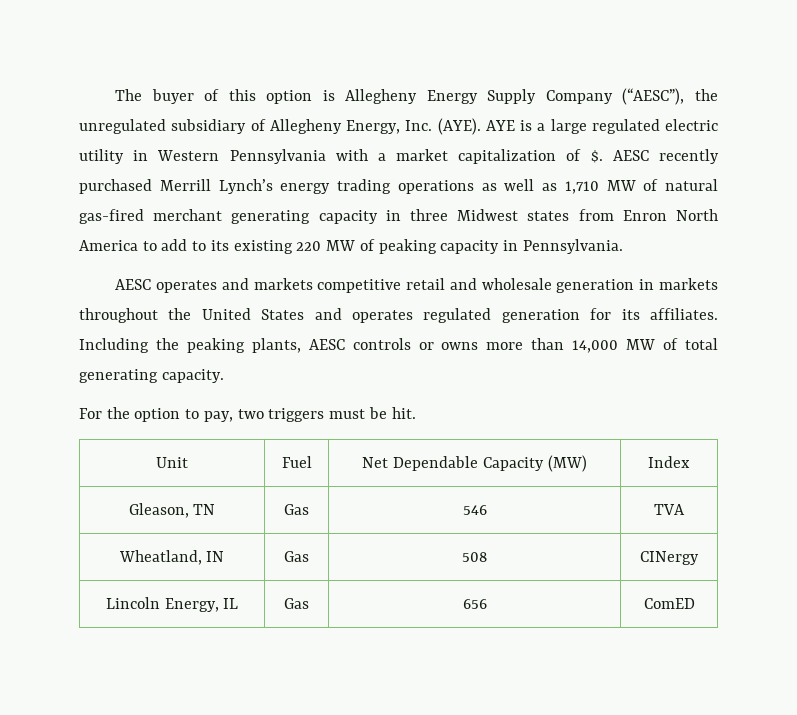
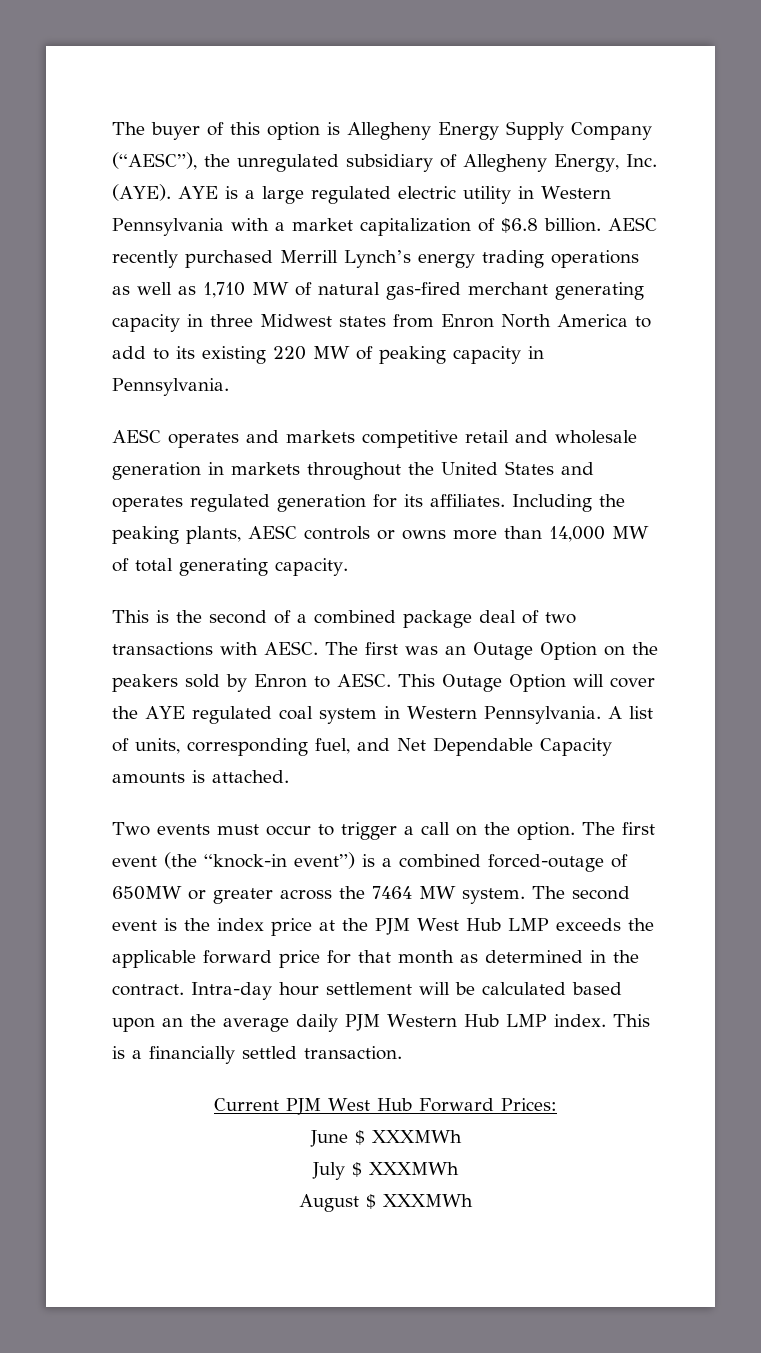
- AYE is a large regulated electric utility in Western Pennsylvania with a market capitalization of $.
+ AYE is a large regulated electric utility in Western Pennsylvania with a market capitalization of $6.8 billion.
- For the option to pay, two triggers must be hit.
- Unit | Fuel | Net Dependable Capacity (MW) | Index
- Gleason, TN | Gas | 546 | TVA
- Wheatland, IN | Gas | 508 | CINergy
- Lincoln Energy, IL | Gas | 656 | ComED
+ This is the second of a combined package deal of two transactions with AESC. The first was an Outage Option on the peakers sold by Enron to AESC. This Outage Option will cover the AYE regulated coal system in Western Pennsylvania. A list of units, corresponding fuel, and Net Dependable Capacity amounts is attached.
+ Two events must occur to trigger a call on the option. The first event (the “knock-in event”) is a combined forced-outage of 650MW or greater across the 7464 MW system. The second event is the index price at the PJM West Hub LMP exceeds the applicable forward price for that month as determined in the contract. Intra-day hour settlement will be calculated based upon an the average daily PJM Western Hub LMP index. This is a financially settled transaction.
+ Current PJM West Hub Forward Prices:
+ June $ XXXMWh
+ July $ XXXMWh
+ August $ XXXMWh

